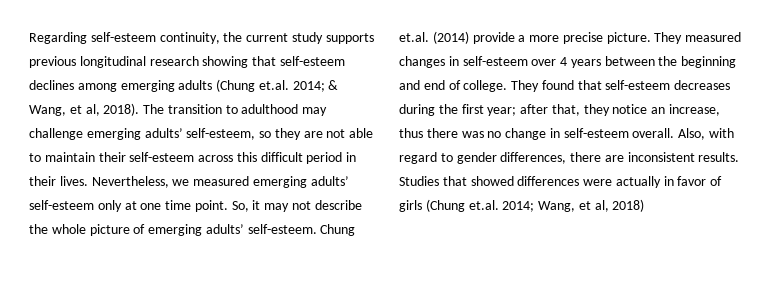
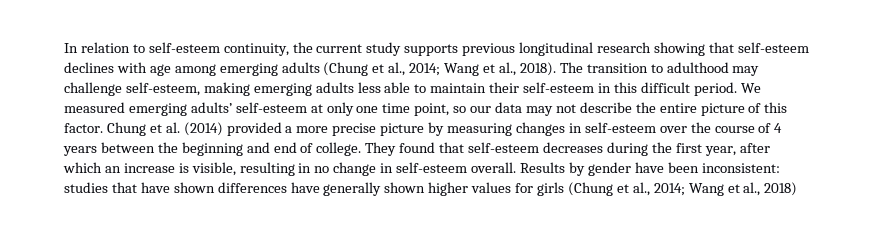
- Regarding self-esteem continuity, the current study supports previous longitudinal research showing that self-esteem declines among emerging adults (Chung et.al. 2014; & Wang, et al, 2018).
+ In relation to self-esteem continuity, the current study supports previous longitudinal research showing that self-esteem declines with age among emerging adults (Chung et al., 2014; Wang et al., 2018).
- The transition to adulthood may challenge emerging adults’ self-esteem, so they are not able to maintain their self-esteem across this difficult period in their lives. Nevertheless, we measured emerging adults’ self-esteem only at one time point. So, it may not describe the whole picture of emerging adults’ self-esteem. Chung et.al. (2014) provide a more precise picture. They measured changes in self-esteem over 4 years between the beginning and end of college.
+ The transition to adulthood may challenge self-esteem, making emerging adults less able to maintain their self-esteem in this difficult period. We measured emerging adults’ self-esteem at only one time point, so our data may not describe the entire picture of this factor. Chung et al. (2014) provided a more precise picture by measuring changes in self-esteem over the course of 4 years between the beginning and end of college.
- They found that self-esteem decreases during the first year; after that, they notice an increase, thus there was no change in self-esteem overall.
+ They found that self-esteem decreases during the first year, after which an increase is visible, resulting in no change in self-esteem overall.
- Also, with regard to gender differences, there are inconsistent results. Studies that showed differences were actually in favor of girls (Chung et.al. 2014; Wang, et al, 2018)
+ Results by gender have been inconsistent: studies that have shown differences have generally shown higher values for girls (Chung et al., 2014; Wang et al., 2018)

